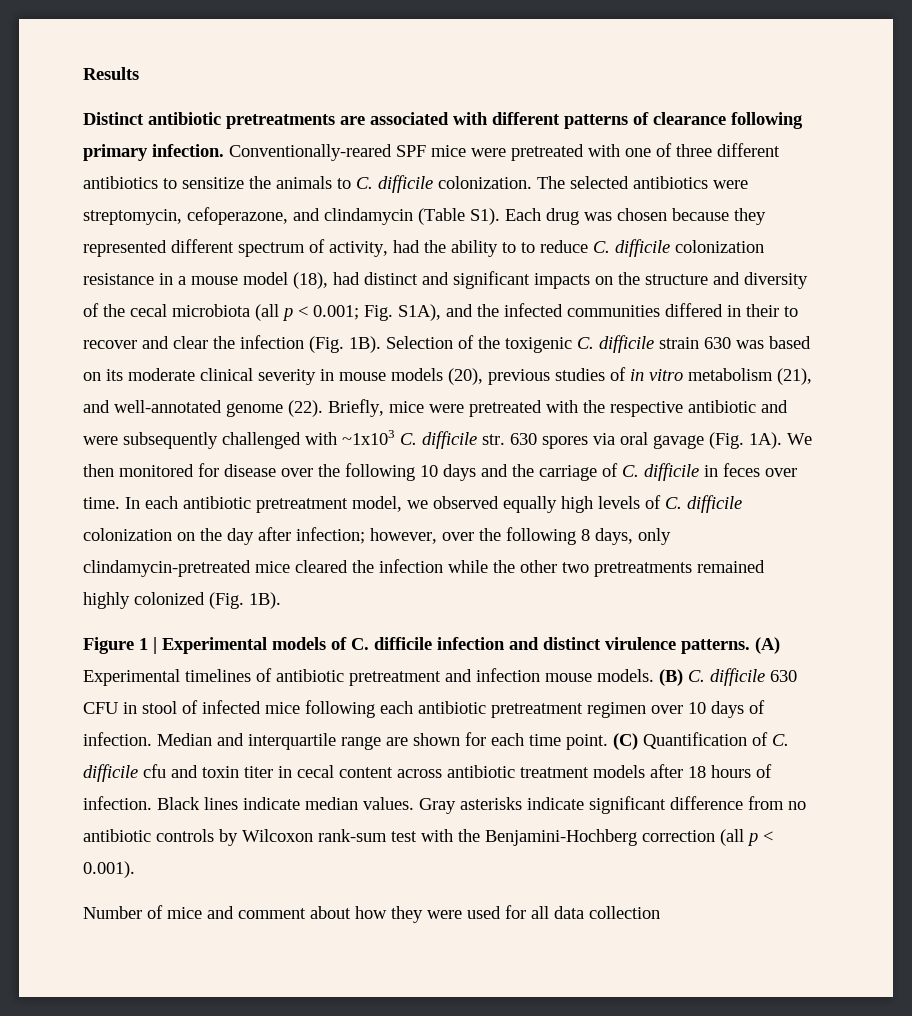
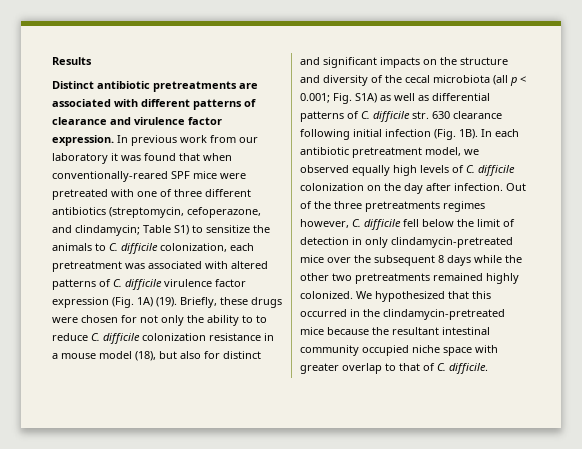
- Distinct antibiotic pretreatments are associated with different patterns of clearance following primary infection. Conventionally-reared SPF mice were pretreated with one of three different antibiotics to sensitize the animals to C. difficile colonization. The selected antibiotics were streptomycin, cefoperazone, and clindamycin (Table S1). Each drug was chosen because they represented different spectrum of activity, had the ability to to reduce C. difficile colonization resistance in a mouse model (18), had distinct and significant impacts on the structure and diversity of the cecal microbiota (all p < 0.001; Fig. S1A), and the infected communities differed in their to recover and clear the infection (Fig. 1B). Selection of the toxigenic C. difficile strain 630 was based on its moderate clinical severity in mouse models (20), previous studies of in vitro metabolism (21), and well-annotated genome (22). Briefly, mice were pretreated with the respective antibiotic and were subsequently challenged with ~1x103 C. difficile str. 630 spores via oral gavage (Fig. 1A). We then monitored for disease over the following 10 days and the carriage of C. difficile in feces over time.
+ Distinct antibiotic pretreatments are associated with different patterns of clearance and virulence factor expression. In previous work from our laboratory it was found that when conventionally-reared SPF mice were pretreated with one of three different antibiotics (streptomycin, cefoperazone, and clindamycin; Table S1) to sensitize the animals to C. difficile colonization, each pretreatment was associated with altered patterns of C. difficile virulence factor expression (Fig. 1A) (19). Briefly, these drugs were chosen for not only the ability to to reduce C. difficile colonization resistance in a mouse model (18), but also for distinct and significant impacts on the structure and diversity of the cecal microbiota (all p < 0.001; Fig. S1A) as well as differential patterns of C. difficile str. 630 clearance following initial infection (Fig. 1B).
- In each antibiotic pretreatment model, we observed equally high levels of C. difficile colonization on the day after infection; however, over the following 8 days, only clindamycin-pretreated mice cleared the infection while the other two pretreatments remained highly colonized (Fig. 1B).
- Figure 1 | Experimental models of C. difficile infection and distinct virulence patterns. (A) Experimental timelines of antibiotic pretreatment and infection mouse models. (B) C. difficile 630 CFU in stool of infected mice following each antibiotic pretreatment regimen over 10 days of infection. Median and interquartile range are shown for each time point. (C) Quantification of C. difficile cfu and toxin titer in cecal content across antibiotic treatment models after 18 hours of infection. Black lines indicate median values. Gray asterisks indicate significant difference from no antibiotic controls by Wilcoxon rank-sum test with the Benjamini-Hochberg correction (all p < 0.001).
- Number of mice and comment about how they were used for all data collection
+ In each antibiotic pretreatment model, we observed equally high levels of C. difficile colonization on the day after infection. Out of the three pretreatments regimes however, C. difficile fell below the limit of detection in only clindamycin-pretreated mice over the subsequent 8 days while the other two pretreatments remained highly colonized. We hypothesized that this occurred in the clindamycin-pretreated mice because the resultant intestinal community occupied niche space with greater overlap to that of C. difficile.

